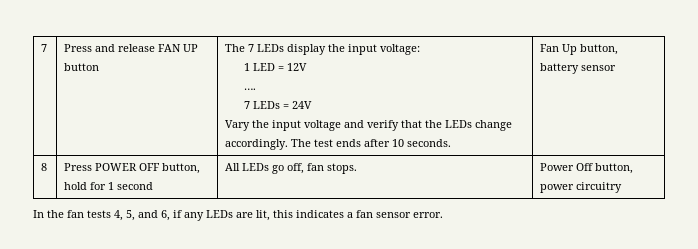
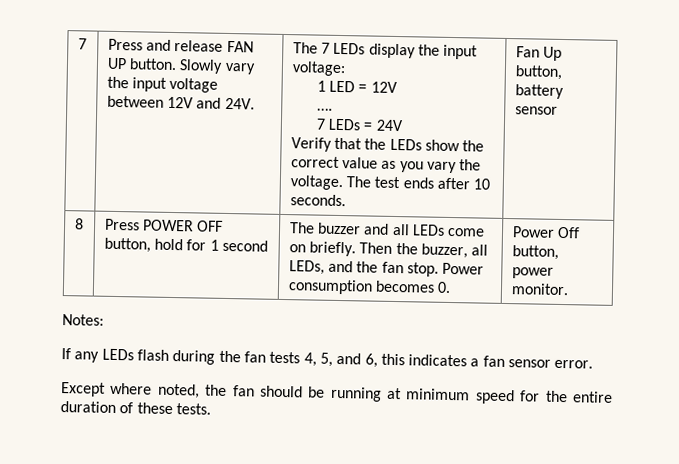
- Press and release FAN UP button
+ Press and release FAN UP button. Slowly vary the input voltage between 12V and 24V.
- Vary the input voltage and verify that the LEDs change accordingly.
+ Verify that the LEDs show the correct value as you vary the voltage.
- 8 | Press POWER OFF button, hold for 1 second | All LEDs go off, fan stops. | Power Off button, power circuitry
- In the fan tests 4, 5, and 6, if any LEDs are lit, this indicates a fan sensor error.
+ 8 | Press POWER OFF button, hold for 1 second | The buzzer and all LEDs come on briefly. Then the buzzer, all LEDs, and the fan stop. Power consumption becomes 0. | Power Off button, power monitor.
+ Notes:
+ If any LEDs flash during the fan tests 4, 5, and 6, this indicates a fan sensor error.
+ Except where noted, the fan should be running at minimum speed for the entire duration of these tests.

